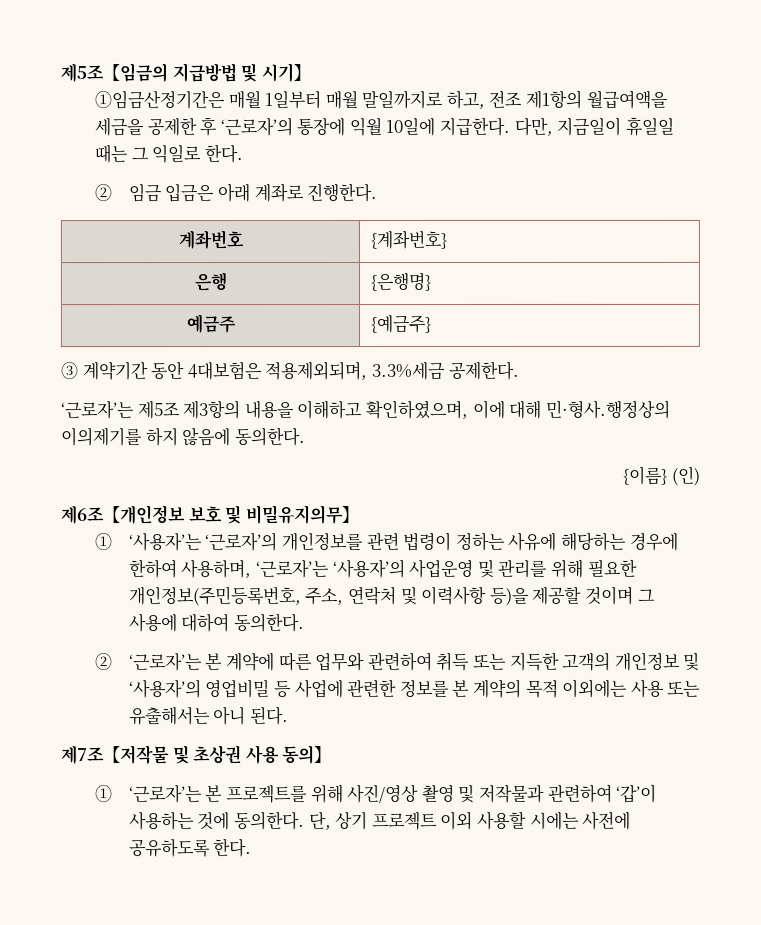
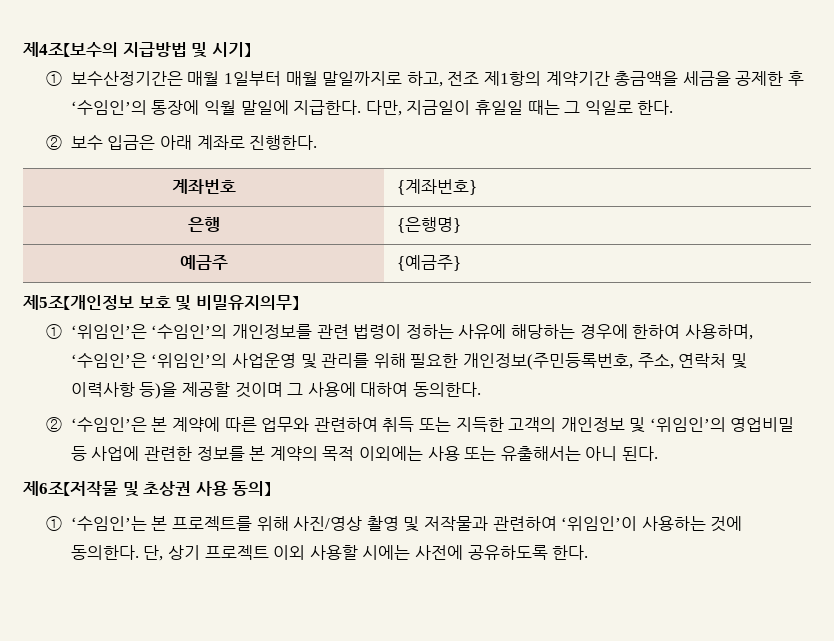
- 제5조【임금의 지급방법 및 시기】
+ 제4조【보수의 지급방법 및 시기】
- ①임금산정기간은 매월 1일부터 매월 말일까지로 하고, 전조 제1항의 월급여액을 세금을 공제한 후 ‘근로자’의 통장에 익월 10일에 지급한다.
+ ① 보수산정기간은 매월 1일부터 매월 말일까지로 하고, 전조 제1항의 계약기간 총금액을 세금을 공제한 후 ‘수임인’의 통장에 익월 말일에 지급한다.
- ② 임금 입금은 아래 계좌로 진행한다.
+ ② 보수 입금은 아래 계좌로 진행한다.
- ➂ 계약기간 동안 4대보험은 적용제외되며, 3.3%세금 공제한다.
- ‘근로자’는 제5조 제3항의 내용을 이해하고 확인하였으며, 이에 대해 민·형사.행정상의 이의제기를 하지 않음에 동의한다.
- {이름} (인)
- 제6조【개인정보 보호 및 비밀유지의무】
+ 제5조【개인정보 보호 및 비밀유지의무】
- ① ‘사용자’는 ‘근로자’의 개인정보를 관련 법령이 정하는 사유에 해당하는 경우에 한하여 사용하며, ‘근로자’는 ‘사용자’의 사업운영 및 관리를 위해 필요한 개인정보(주민등록번호, 주소, 연락처 및 이력사항 등)을 제공할 것이며 그 사용에 대하여 동의한다.
+ ① ‘위임인’은 ‘수임인’의 개인정보를 관련 법령이 정하는 사유에 해당하는 경우에 한하여 사용하며, ‘수임인’은 ‘위임인’의 사업운영 및 관리를 위해 필요한 개인정보(주민등록번호, 주소, 연락처 및 이력사항 등)을 제공할 것이며 그 사용에 대하여 동의한다.
- ② ‘근로자’는 본 계약에 따른 업무와 관련하여 취득 또는 지득한 고객의 개인정보 및 ‘사용자’의 영업비밀 등 사업에 관련한 정보를 본 계약의 목적 이외에는 사용 또는 유출해서는 아니 된다.
+ ② ‘수임인’은 본 계약에 따른 업무와 관련하여 취득 또는 지득한 고객의 개인정보 및 ‘위임인’의 영업비밀 등 사업에 관련한 정보를 본 계약의 목적 이외에는 사용 또는 유출해서는 아니 된다.
- 제7조【저작물 및 초상권 사용 동의】
+ 제6조【저작물 및 초상권 사용 동의】
- ① ‘근로자’는 본 프로젝트를 위해 사진/영상 촬영 및 저작물과 관련하여 ‘갑’이 사용하는 것에 동의한다.
+ ① ‘수임인’는 본 프로젝트를 위해 사진/영상 촬영 및 저작물과 관련하여 ‘위임인’이 사용하는 것에 동의한다.

